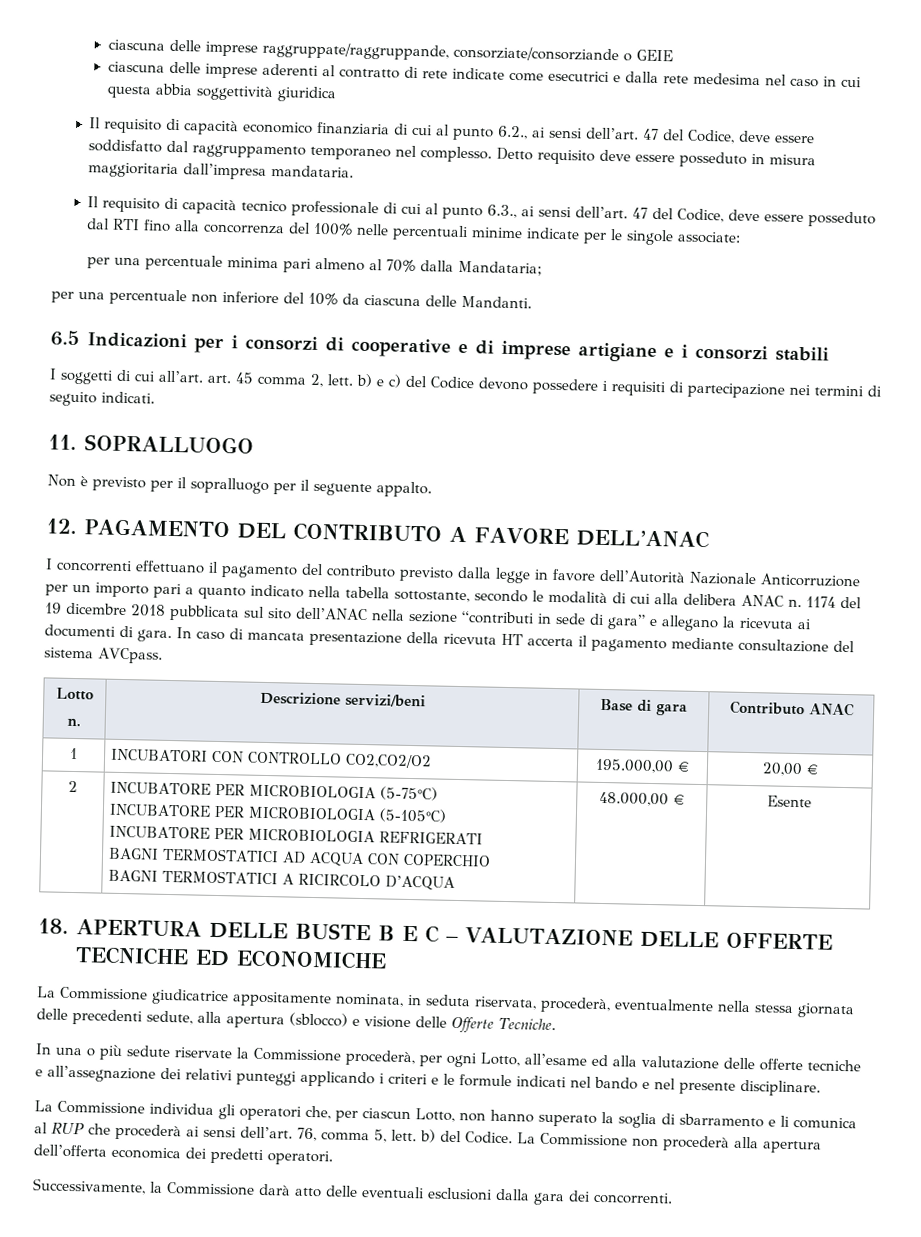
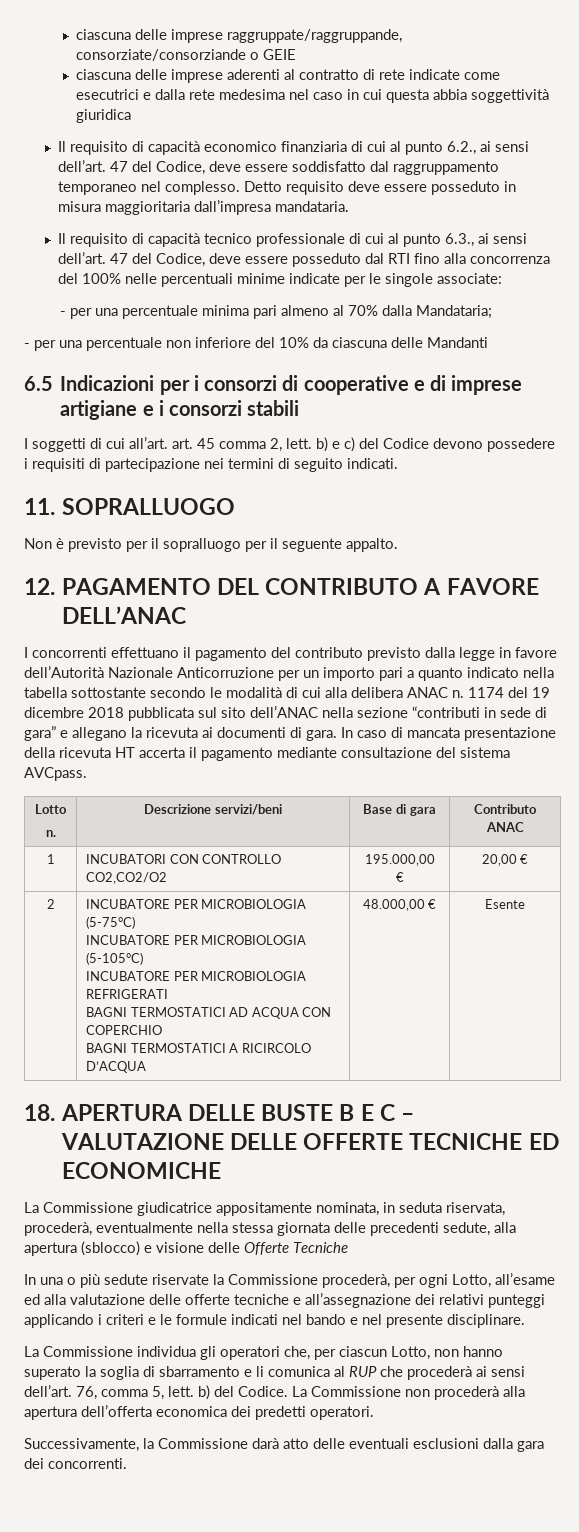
- per una percentuale minima pari almeno al 70% dalla Mandataria;
+ - per una percentuale minima pari almeno al 70% dalla Mandataria;
- per una percentuale non inferiore del 10% da ciascuna delle Mandanti.
+ - per una percentuale non inferiore del 10% da ciascuna delle Mandanti
- I concorrenti effettuano il pagamento del contributo previsto dalla legge in favore dell’Autorità Nazionale Anticorruzione per un importo pari a quanto indicato nella tabella sottostante, secondo le modalità di cui alla delibera ANAC n.
+ I concorrenti effettuano il pagamento del contributo previsto dalla legge in favore dell’Autorità Nazionale Anticorruzione per un importo pari a quanto indicato nella tabella sottostante secondo le modalità di cui alla delibera ANAC n.
- La Commissione giudicatrice appositamente nominata, in seduta riservata, procederà, eventualmente nella stessa giornata delle precedenti sedute, alla apertura (sblocco) e visione delle Offerte Tecniche.
+ La Commissione giudicatrice appositamente nominata, in seduta riservata, procederà, eventualmente nella stessa giornata delle precedenti sedute, alla apertura (sblocco) e visione delle Offerte Tecniche

